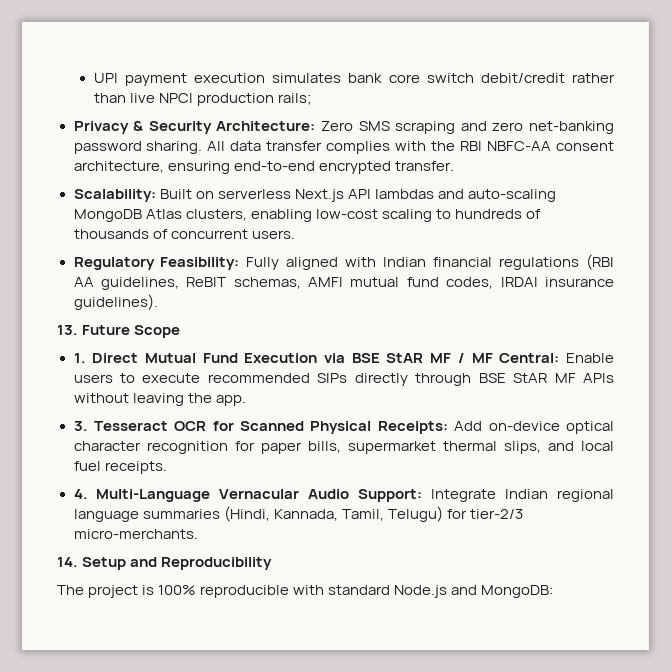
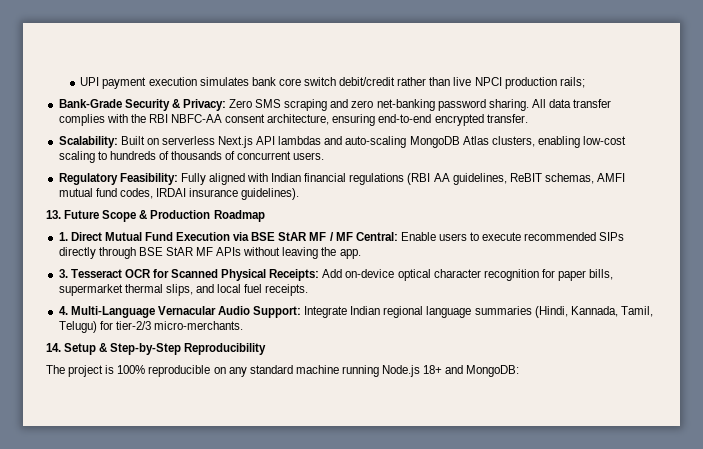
- Privacy & Security Architecture: Zero SMS scraping and zero net-banking password sharing.
+ Bank-Grade Security & Privacy: Zero SMS scraping and zero net-banking password sharing.
- 13. Future Scope
+ 13. Future Scope & Production Roadmap
- 14. Setup and Reproducibility
+ 14. Setup & Step-by-Step Reproducibility
- The project is 100% reproducible with standard Node.js and MongoDB:
+ The project is 100% reproducible on any standard machine running Node.js 18+ and MongoDB:

